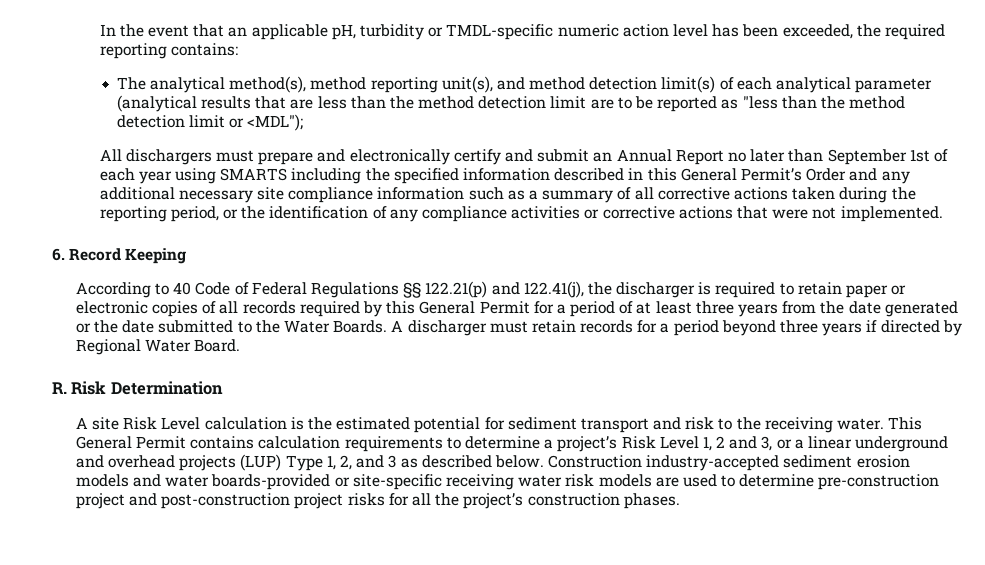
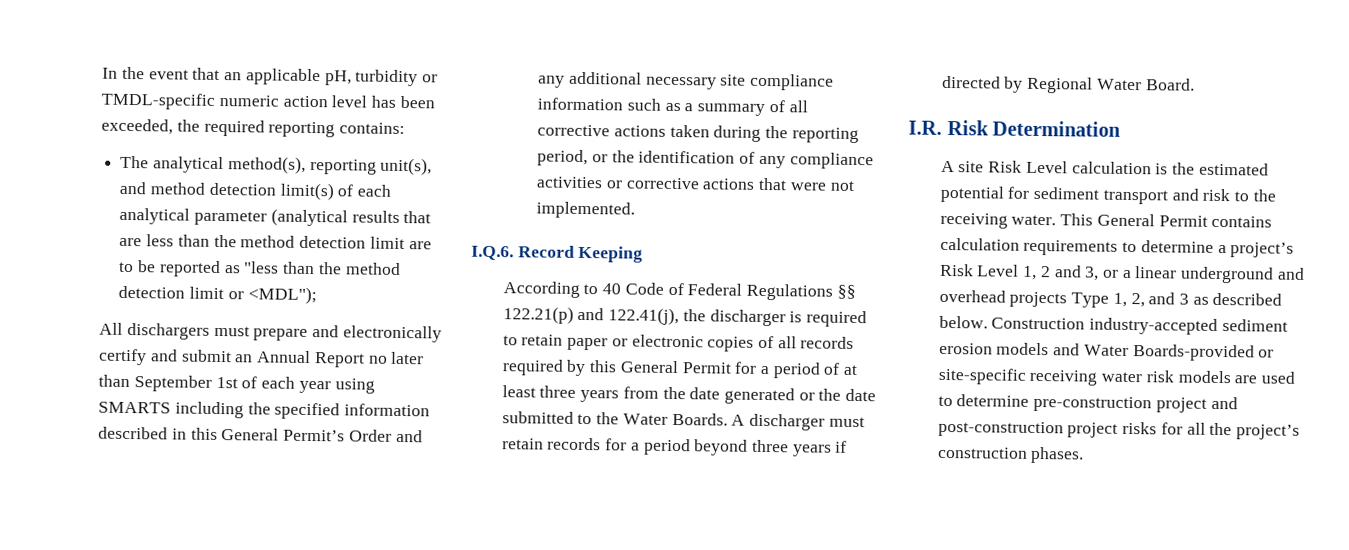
- The analytical method(s), method reporting unit(s), and method detection limit(s) of each analytical parameter (analytical results that are less than the method detection limit are to be reported as "less than the method detection limit or <MDL");
+ The analytical method(s), reporting unit(s), and method detection limit(s) of each analytical parameter (analytical results that are less than the method detection limit are to be reported as "less than the method detection limit or <MDL");
- 6. Record Keeping
+ I.Q.6. Record Keeping
- R. Risk Determination
+ I.R. Risk Determination
- This General Permit contains calculation requirements to determine a project’s Risk Level 1, 2 and 3, or a linear underground and overhead projects (LUP) Type 1, 2, and 3 as described below.
+ This General Permit contains calculation requirements to determine a project’s Risk Level 1, 2 and 3, or a linear underground and overhead projects Type 1, 2, and 3 as described below.
- Construction industry-accepted sediment erosion models and water boards-provided or site-specific receiving water risk models are used to determine pre-construction project and post-construction project risks for all the project’s construction phases.
+ Construction industry-accepted sediment erosion models and Water Boards-provided or site-specific receiving water risk models are used to determine pre-construction project and post-construction project risks for all the project’s construction phases.

